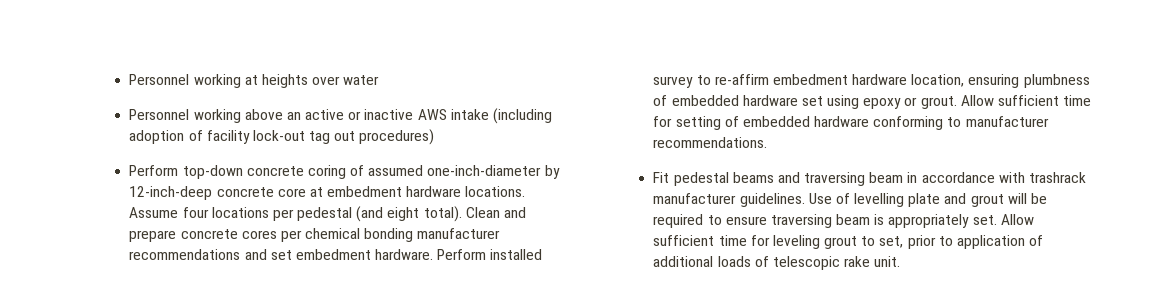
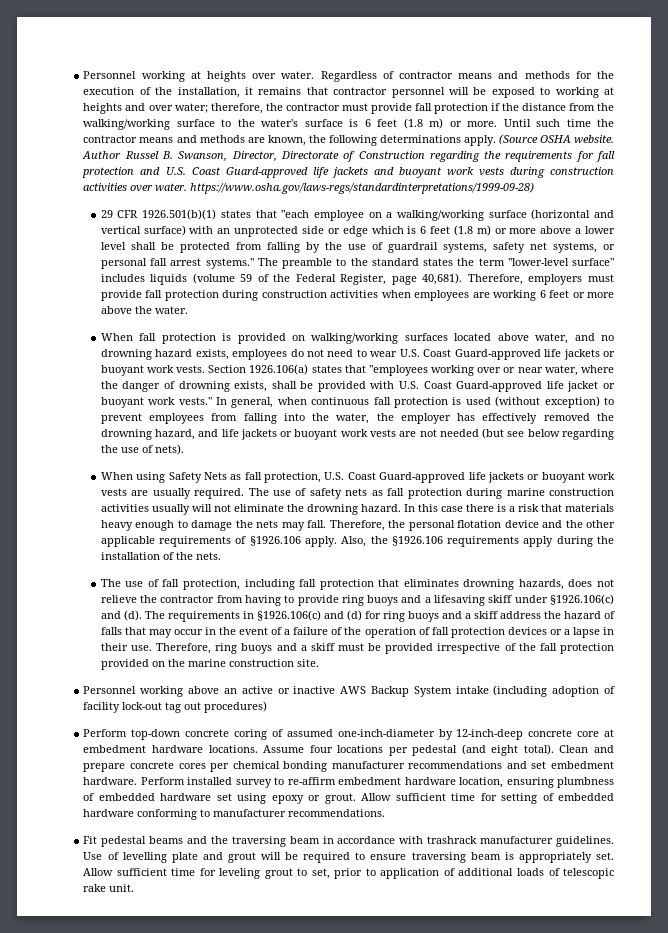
- Personnel working at heights over water
+ Personnel working at heights over water. Regardless of contractor means and methods for the execution of the installation, it remains that contractor personnel will be exposed to working at heights and over water; therefore, the contractor must provide fall protection if the distance from the walking/working surface to the water's surface is 6 feet (1.8 m) or more. Until such time the contractor means and methods are known, the following determinations apply. (Source OSHA website. Author Russel B. Swanson, Director, Directorate of Construction regarding the requirements for fall protection and U.S. Coast Guard-approved life jackets and buoyant work vests during construction activities over water. https://www.osha.gov/laws-regs/standardinterpretations/1999-09-28)
+ 29 CFR 1926.501(b)(1) states that "each employee on a walking/working surface (horizontal and vertical surface) with an unprotected side or edge which is 6 feet (1.8 m) or more above a lower level shall be protected from falling by the use of guardrail systems, safety net systems, or personal fall arrest systems." The preamble to the standard states the term "lower-level surface" includes liquids (volume 59 of the Federal Register, page 40,681). Therefore, employers must provide fall protection during construction activities when employees are working 6 feet or more above the water.
+ When fall protection is provided on walking/working surfaces located above water, and no drowning hazard exists, employees do not need to wear U.S. Coast Guard-approved life jackets or buoyant work vests. Section 1926.106(a) states that "employees working over or near water, where the danger of drowning exists, shall be provided with U.S. Coast Guard-approved life jacket or buoyant work vests." In general, when continuous fall protection is used (without exception) to prevent employees from falling into the water, the employer has effectively removed the drowning hazard, and life jackets or buoyant work vests are not needed (but see below regarding the use of nets).
+ When using Safety Nets as fall protection, U.S. Coast Guard-approved life jackets or buoyant work vests are usually required. The use of safety nets as fall protection during marine construction activities usually will not eliminate the drowning hazard. In this case there is a risk that materials heavy enough to damage the nets may fall. Therefore, the personal flotation device and the other applicable requirements of §1926.106 apply. Also, the §1926.106 requirements apply during the installation of the nets.
+ The use of fall protection, including fall protection that eliminates drowning hazards, does not relieve the contractor from having to provide ring buoys and a lifesaving skiff under §1926.106(c) and (d). The requirements in §1926.106(c) and (d) for ring buoys and a skiff address the hazard of falls that may occur in the event of a failure of the operation of fall protection devices or a lapse in their use. Therefore, ring buoys and a skiff must be provided irrespective of the fall protection provided on the marine construction site.
- Personnel working above an active or inactive AWS intake (including adoption of facility lock-out tag out procedures)
+ Personnel working above an active or inactive AWS Backup System intake (including adoption of facility lock-out tag out procedures)
- Fit pedestal beams and traversing beam in accordance with trashrack manufacturer guidelines.
+ Fit pedestal beams and the traversing beam in accordance with trashrack manufacturer guidelines.

